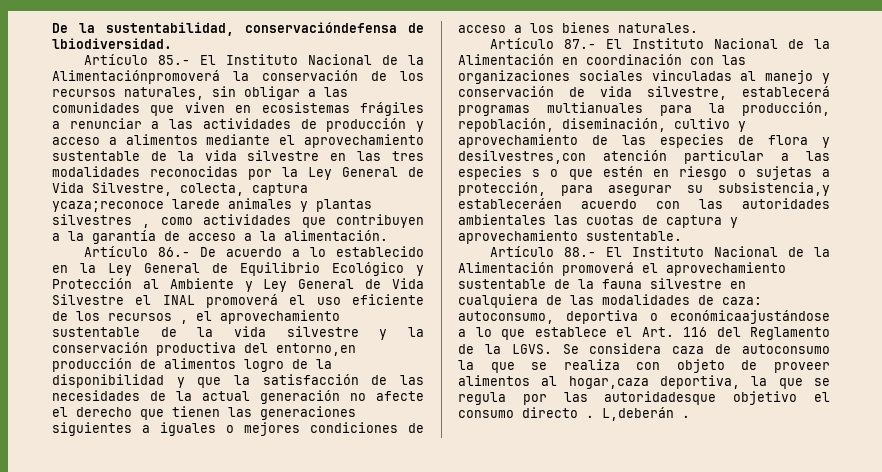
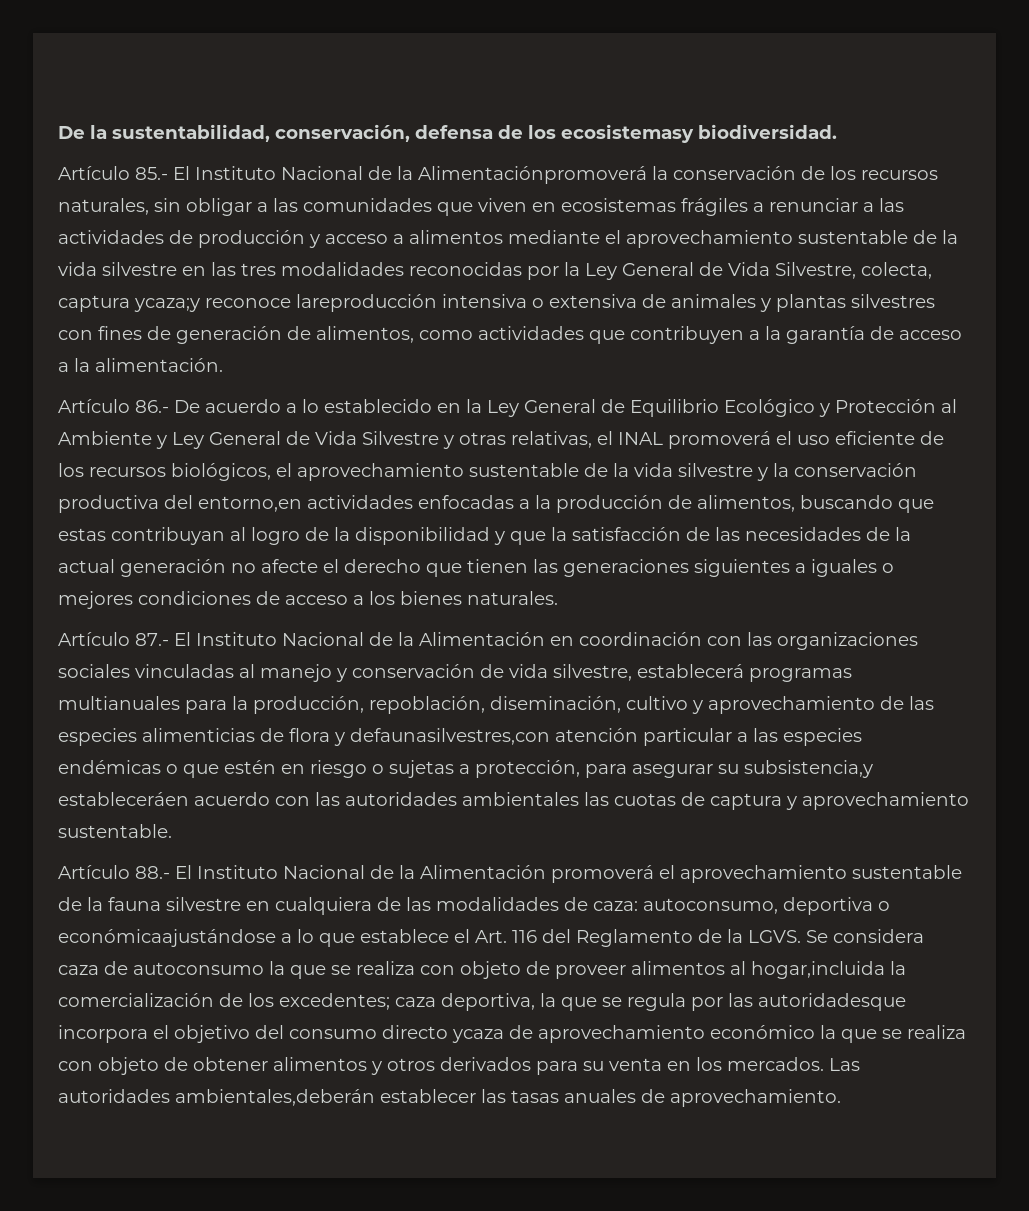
- De la sustentabilidad, conservacióndefensa de lbiodiversidad.
+ De la sustentabilidad, conservación, defensa de los ecosistemasy biodiversidad.
- Artículo 85.- El Instituto Nacional de la Alimentaciónpromoverá la conservación de los recursos naturales, sin obligar a las comunidades que viven en ecosistemas frágiles a renunciar a las actividades de producción y acceso a alimentos mediante el aprovechamiento sustentable de la vida silvestre en las tres modalidades reconocidas por la Ley General de Vida Silvestre, colecta, captura ycaza;reconoce larede animales y plantas silvestres , como actividades que contribuyen a la garantía de acceso a la alimentación.
+ Artículo 85.- El Instituto Nacional de la Alimentaciónpromoverá la conservación de los recursos naturales, sin obligar a las comunidades que viven en ecosistemas frágiles a renunciar a las actividades de producción y acceso a alimentos mediante el aprovechamiento sustentable de la vida silvestre en las tres modalidades reconocidas por la Ley General de Vida Silvestre, colecta, captura ycaza;y reconoce lareproducción intensiva o extensiva de animales y plantas silvestres con fines de generación de alimentos, como actividades que contribuyen a la garantía de acceso a la alimentación.
- Artículo 86.- De acuerdo a lo establecido en la Ley General de Equilibrio Ecológico y Protección al Ambiente y Ley General de Vida Silvestre el INAL promoverá el uso eficiente de los recursos , el aprovechamiento sustentable de la vida silvestre y la conservación productiva del entorno,en producción de alimentos logro de la disponibilidad y que la satisfacción de las necesidades de la actual generación no afecte el derecho que tienen las generaciones siguientes a iguales o mejores condiciones de acceso a los bienes naturales.
+ Artículo 86.- De acuerdo a lo establecido en la Ley General de Equilibrio Ecológico y Protección al Ambiente y Ley General de Vida Silvestre y otras relativas, el INAL promoverá el uso eficiente de los recursos biológicos, el aprovechamiento sustentable de la vida silvestre y la conservación productiva del entorno,en actividades enfocadas a la producción de alimentos, buscando que estas contribuyan al logro de la disponibilidad y que la satisfacción de las necesidades de la actual generación no afecte el derecho que tienen las generaciones siguientes a iguales o mejores condiciones de acceso a los bienes naturales.
- Artículo 87.- El Instituto Nacional de la Alimentación en coordinación con las organizaciones sociales vinculadas al manejo y conservación de vida silvestre, establecerá programas multianuales para la producción, repoblación, diseminación, cultivo y aprovechamiento de las especies de flora y desilvestres,con atención particular a las especies s o que estén en riesgo o sujetas a protección, para asegurar su subsistencia,y estableceráen acuerdo con las autoridades ambientales las cuotas de captura y aprovechamiento sustentable.
+ Artículo 87.- El Instituto Nacional de la Alimentación en coordinación con las organizaciones sociales vinculadas al manejo y conservación de vida silvestre, establecerá programas multianuales para la producción, repoblación, diseminación, cultivo y aprovechamiento de las especies alimenticias de flora y defaunasilvestres,con atención particular a las especies endémicas o que estén en riesgo o sujetas a protección, para asegurar su subsistencia,y estableceráen acuerdo con las autoridades ambientales las cuotas de captura y aprovechamiento sustentable.
- Se considera caza de autoconsumo la que se realiza con objeto de proveer alimentos al hogar,caza deportiva, la que se regula por las autoridadesque objetivo el consumo directo . L,deberán .
+ Se considera caza de autoconsumo la que se realiza con objeto de proveer alimentos al hogar,incluida la comercialización de los excedentes; caza deportiva, la que se regula por las autoridadesque incorpora el objetivo del consumo directo ycaza de aprovechamiento económico la que se realiza con objeto de obtener alimentos y otros derivados para su venta en los mercados. Las autoridades ambientales,deberán establecer las tasas anuales de aprovechamiento.

